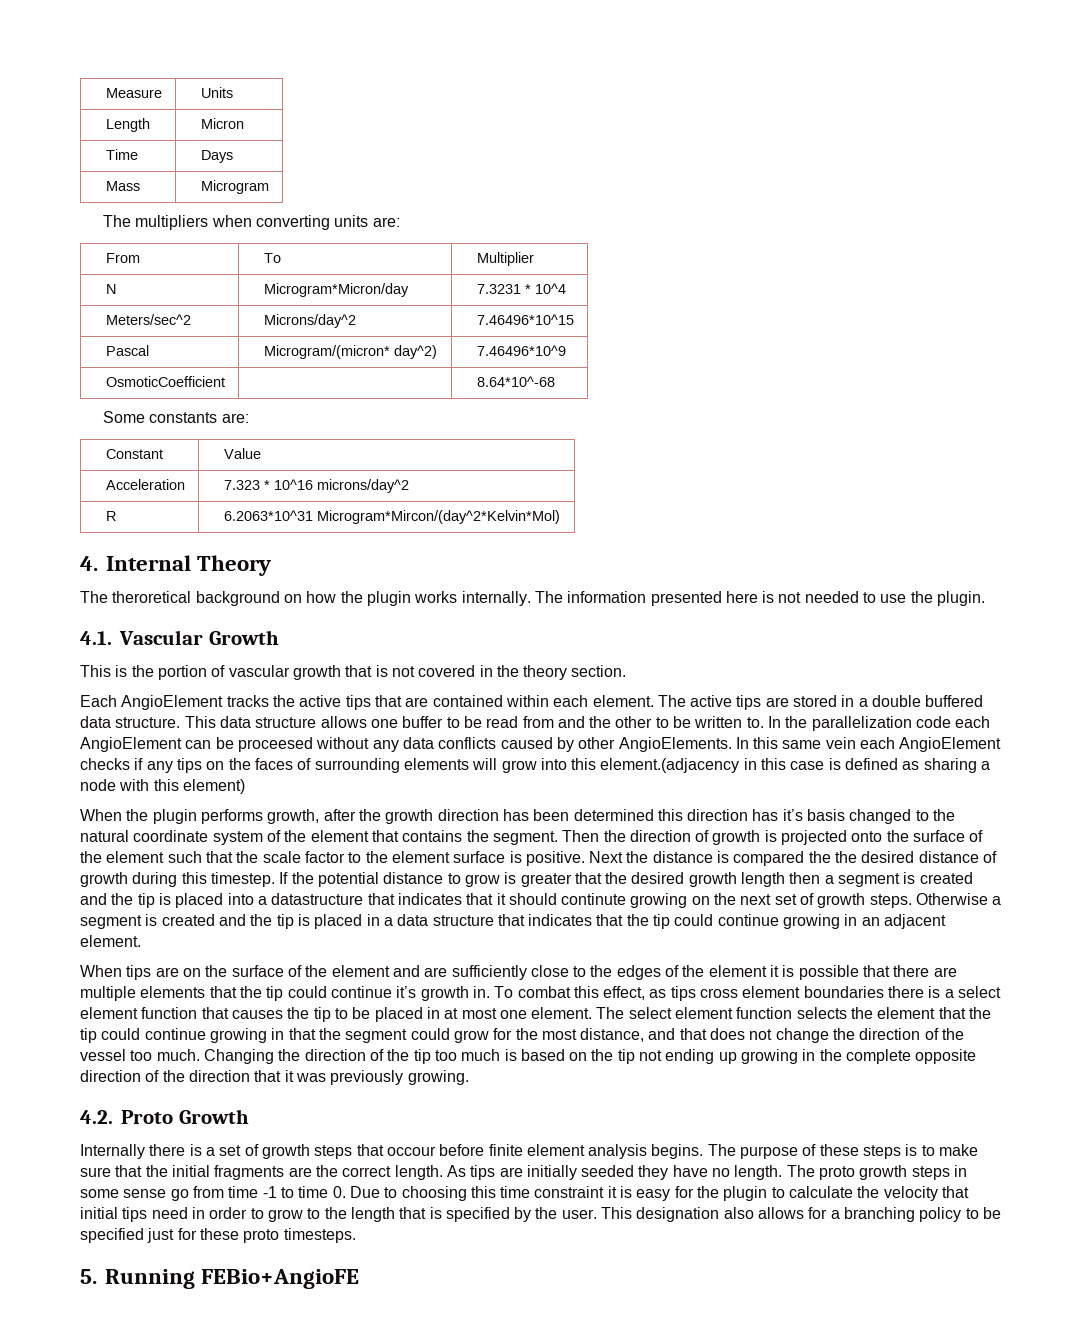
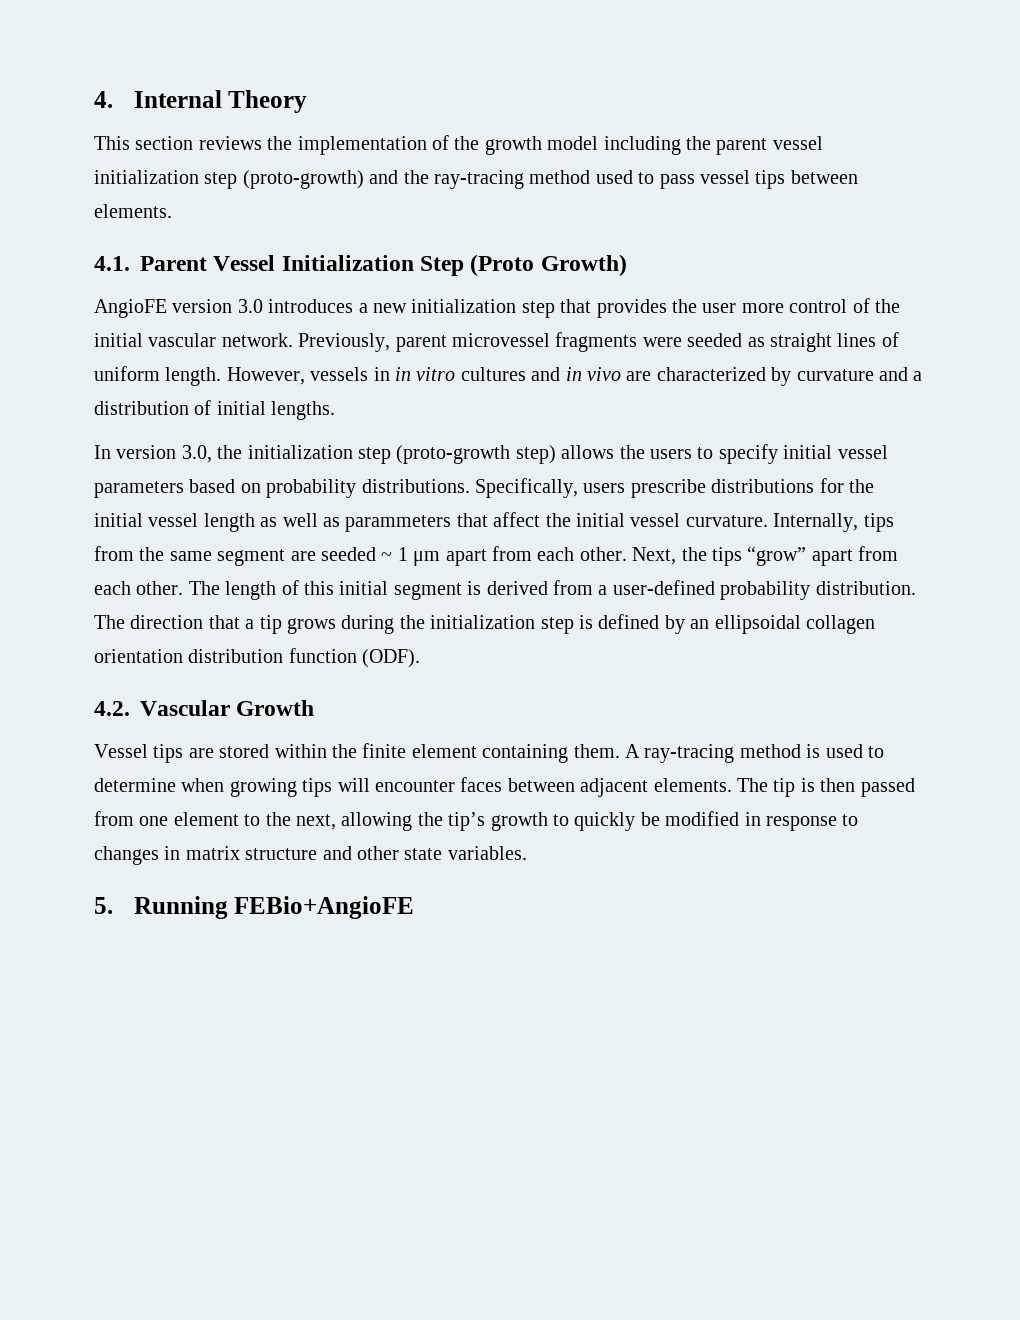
- Measure | Units
- Length | Micron
- Time | Days
- Mass | Microgram
- The multipliers when converting units are:
- From | To | Multiplier
- N | Microgram*Micron/day | 7.3231 * 10^4
- Meters/sec^2 | Microns/day^2 | 7.46496*10^15
- Pascal | Microgram/(micron* day^2) | 7.46496*10^9
- OsmoticCoefficient | | 8.64*10^-68
- Some constants are:
- Constant | Value
- Acceleration | 7.323 * 10^16 microns/day^2
- R | 6.2063*10^31 Microgram*Mircon/(day^2*Kelvin*Mol)
  4. Internal Theory
- The theroretical background on how the plugin works internally. The information presented here is not needed to use the plugin.
- 4.1. Vascular Growth
- This is the portion of vascular growth that is not covered in the theory section.
- Each AngioElement tracks the active tips that are contained within each element. The active tips are stored in a double buffered data structure. This data structure allows one buffer to be read from and the other to be written to. In the parallelization code each AngioElement can be proceesed without any data conflicts caused by other AngioElements. In this same vein each AngioElement checks if any tips on the faces of surrounding elements will grow into this element.(adjacency in this case is defined as sharing a node with this element)
- When the plugin performs growth, after the growth direction has been determined this direction has it’s basis changed to the natural coordinate system of the element that contains the segment. Then the direction of growth is projected onto the surface of the element such that the scale factor to the element surface is positive. Next the distance is compared the the desired distance of growth during this timestep. If the potential distance to grow is greater that the desired growth length then a segment is created and the tip is placed into a datastructure that indicates that it should continute growing on the next set of growth steps. Otherwise a segment is created and the tip is placed in a data structure that indicates that the tip could continue growing in an adjacent element.
- When tips are on the surface of the element and are sufficiently close to the edges of the element it is possible that there are multiple elements that the tip could continue it’s growth in. To combat this effect, as tips cross element boundaries there is a select element function that causes the tip to be placed in at most one element. The select element function selects the element that the tip could continue growing in that the segment could grow for the most distance, and that does not change the direction of the vessel too much. Changing the direction of the tip too much is based on the tip not ending up growing in the complete opposite direction of the direction that it was previously growing.
- 4.2. Proto Growth
- Internally there is a set of growth steps that occour before finite element analysis begins. The purpose of these steps is to make sure that the initial fragments are the correct length. As tips are initially seeded they have no length. The proto growth steps in some sense go from time -1 to time 0. Due to choosing this time constraint it is easy for the plugin to calculate the velocity that initial tips need in order to grow to the length that is specified by the user. This designation also allows for a branching policy to be specified just for these proto timesteps.
+ This section reviews the implementation of the growth model including the parent vessel initialization step (proto-growth) and the ray-tracing method used to pass vessel tips between elements.
+ 4.1. Parent Vessel Initialization Step (Proto Growth)
+ AngioFE version 3.0 introduces a new initialization step that provides the user more control of the initial vascular network. Previously, parent microvessel fragments were seeded as straight lines of uniform length. However, vessels in in vitro cultures and in vivo are characterized by curvature and a distribution of initial lengths.
+ In version 3.0, the initialization step (proto-growth step) allows the users to specify initial vessel parameters based on probability distributions. Specifically, users prescribe distributions for the initial vessel length as well as parammeters that affect the initial vessel curvature. Internally, tips from the same segment are seeded ~ 1 μm apart from each other. Next, the tips “grow” apart from each other. The length of this initial segment is derived from a user-defined probability distribution. The direction that a tip grows during the initialization step is defined by an ellipsoidal collagen orientation distribution function (ODF).
+ 4.2. Vascular Growth
+ Vessel tips are stored within the finite element containing them. A ray-tracing method is used to determine when growing tips will encounter faces between adjacent elements. The tip is then passed from one element to the next, allowing the tip’s growth to quickly be modified in response to changes in matrix structure and other state variables.

